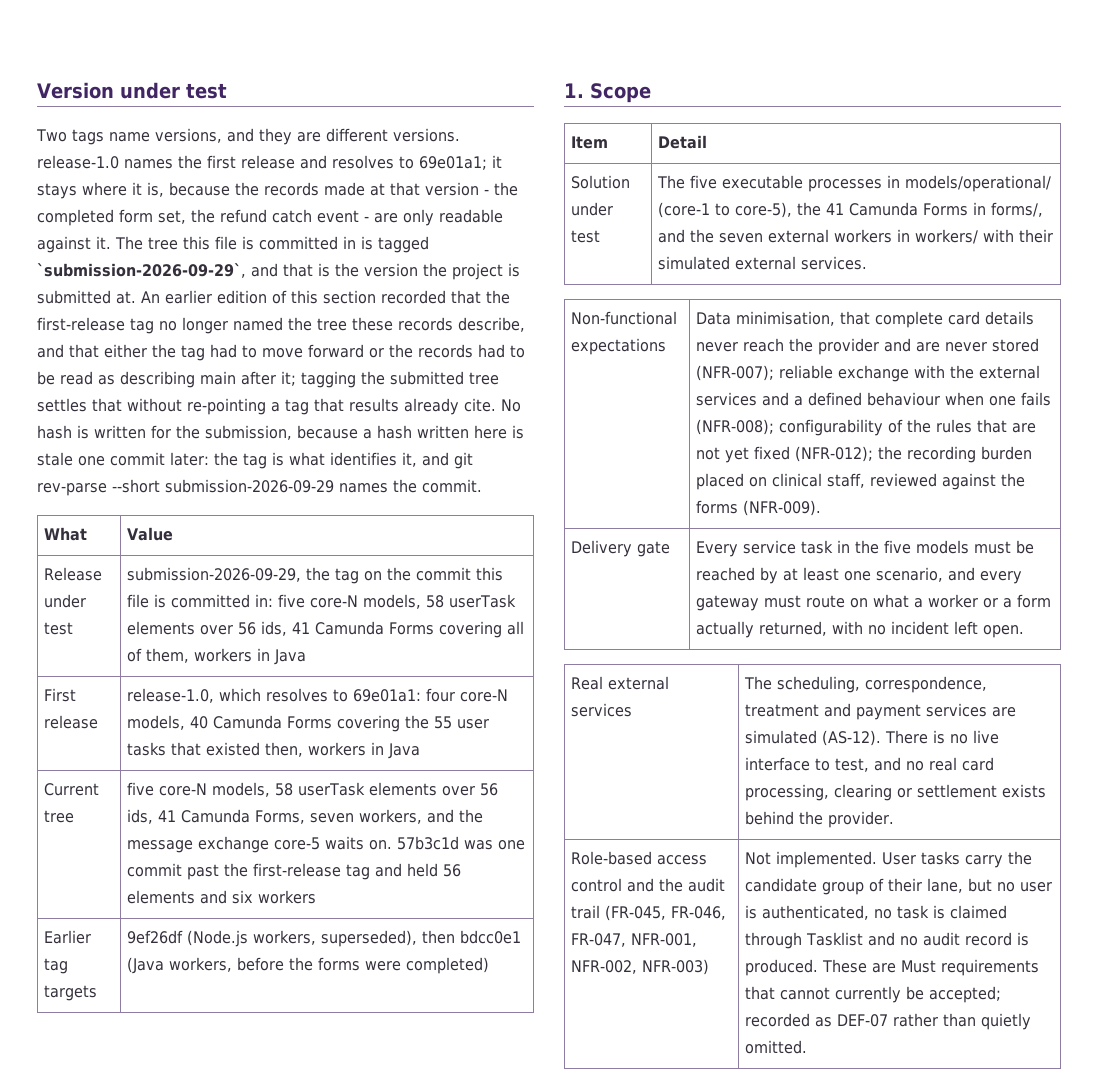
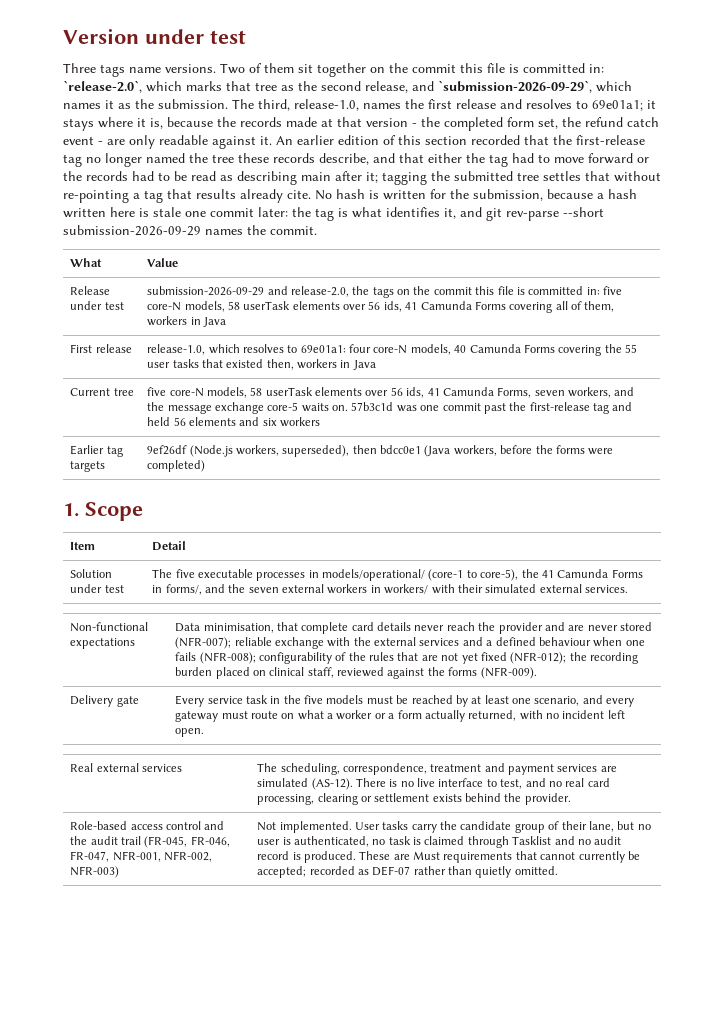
- Two tags name versions, and they are different versions. release-1.0 names the first release and resolves to 69e01a1; it stays where it is, because the records made at that version - the completed form set, the refund catch event - are only readable against it.
+ Three tags name versions. Two of them sit together on the commit this file is committed in: `release-2.0`, which marks that tree as the second release, and `submission-2026-09-29`, which names it as the submission. The third, release-1.0, names the first release and resolves to 69e01a1; it stays where it is, because the records made at that version - the completed form set, the refund catch event - are only readable against it.
- The tree this file is committed in is tagged `submission-2026-09-29`, and that is the version the project is submitted at.
- Release under test | submission-2026-09-29, the tag on the commit this file is committed in: five core-N models, 58 userTask elements over 56 ids, 41 Camunda Forms covering all of them, workers in Java
+ Release under test | submission-2026-09-29 and release-2.0, the tags on the commit this file is committed in: five core-N models, 58 userTask elements over 56 ids, 41 Camunda Forms covering all of them, workers in Java

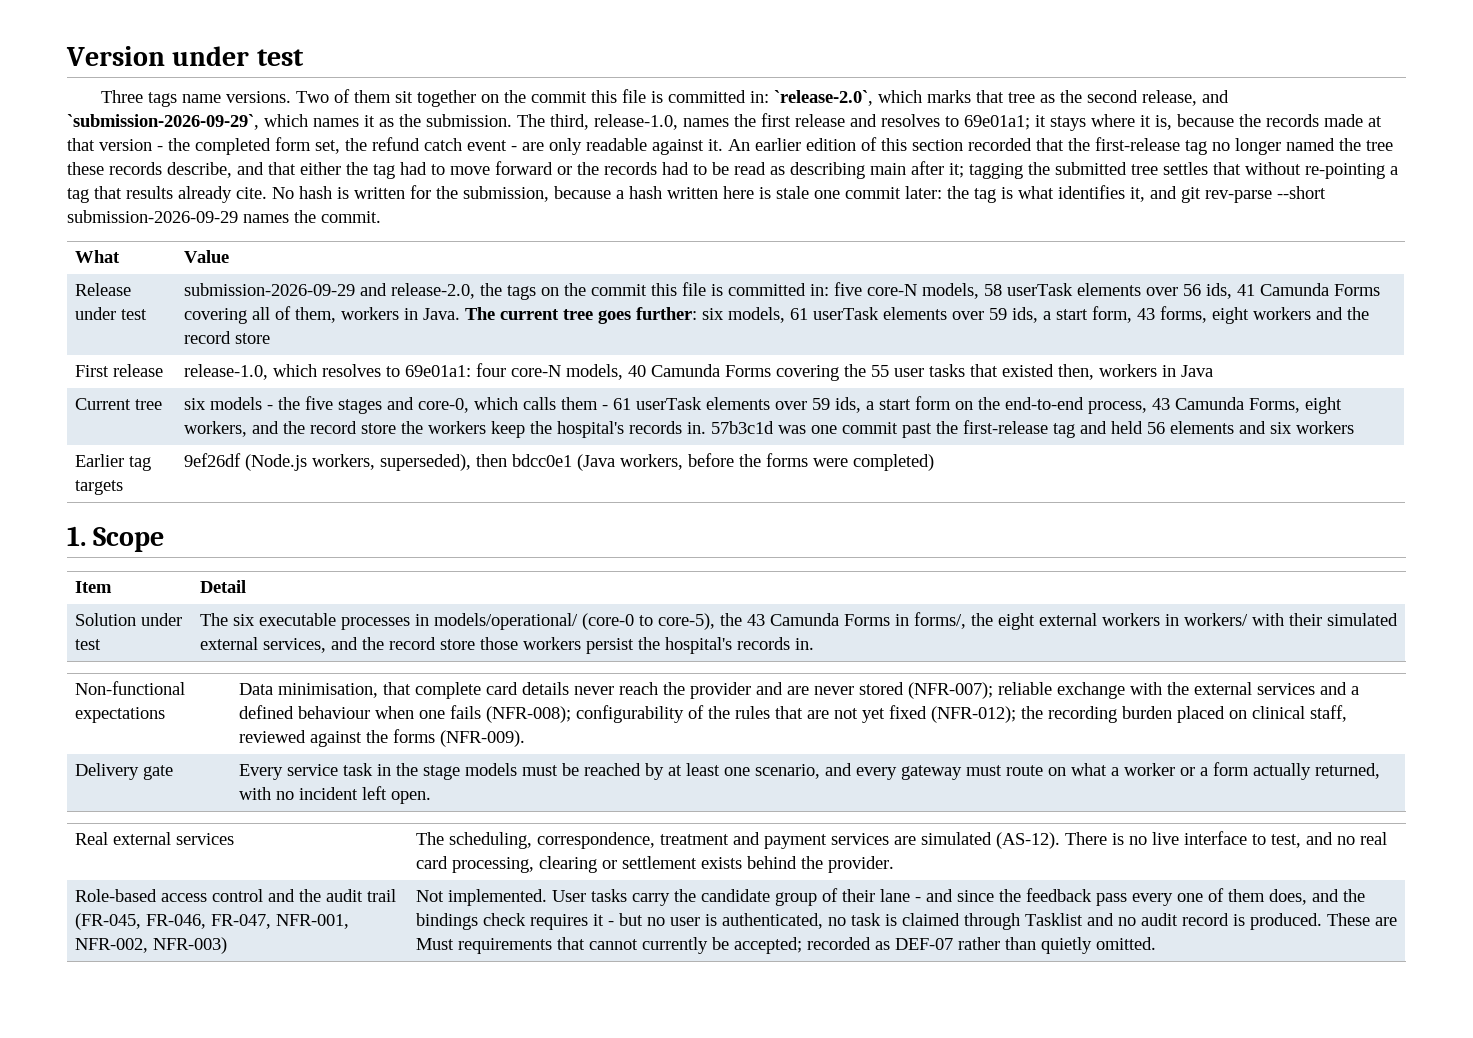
- submission-2026-09-29 and release-2.0, the tags on the commit this file is committed in: five core-N models, 58 userTask elements over 56 ids, 41 Camunda Forms covering all of them, workers in Java
+ submission-2026-09-29 and release-2.0, the tags on the commit this file is committed in: five core-N models, 58 userTask elements over 56 ids, 41 Camunda Forms covering all of them, workers in Java. The current tree goes further: six models, 61 userTask elements over 59 ids, a start form, 43 forms, eight workers and the record store
- five core-N models, 58 userTask elements over 56 ids, 41 Camunda Forms, seven workers, and the message exchange core-5 waits on.
+ six models - the five stages and core-0, which calls them - 61 userTask elements over 59 ids, a start form on the end-to-end process, 43 Camunda Forms, eight workers, and the record store the workers keep the hospital's records in.
- Solution under test | The five executable processes in models/operational/ (core-1 to core-5), the 41 Camunda Forms in forms/, and the seven external workers in workers/ with their simulated external services.
+ Solution under test | The six executable processes in models/operational/ (core-0 to core-5), the 43 Camunda Forms in forms/, the eight external workers in workers/ with their simulated external services, and the record store those workers persist the hospital's records in.
- Delivery gate | Every service task in the five models must be reached by at least one scenario, and every gateway must route on what a worker or a form actually returned, with no incident left open.
+ Delivery gate | Every service task in the stage models must be reached by at least one scenario, and every gateway must route on what a worker or a form actually returned, with no incident left open.
- User tasks carry the candidate group of their lane, but no user is authenticated, no task is claimed through Tasklist and no audit record is produced.
+ User tasks carry the candidate group of their lane - and since the feedback pass every one of them does, and the bindings check requires it - but no user is authenticated, no task is claimed through Tasklist and no audit record is produced.

